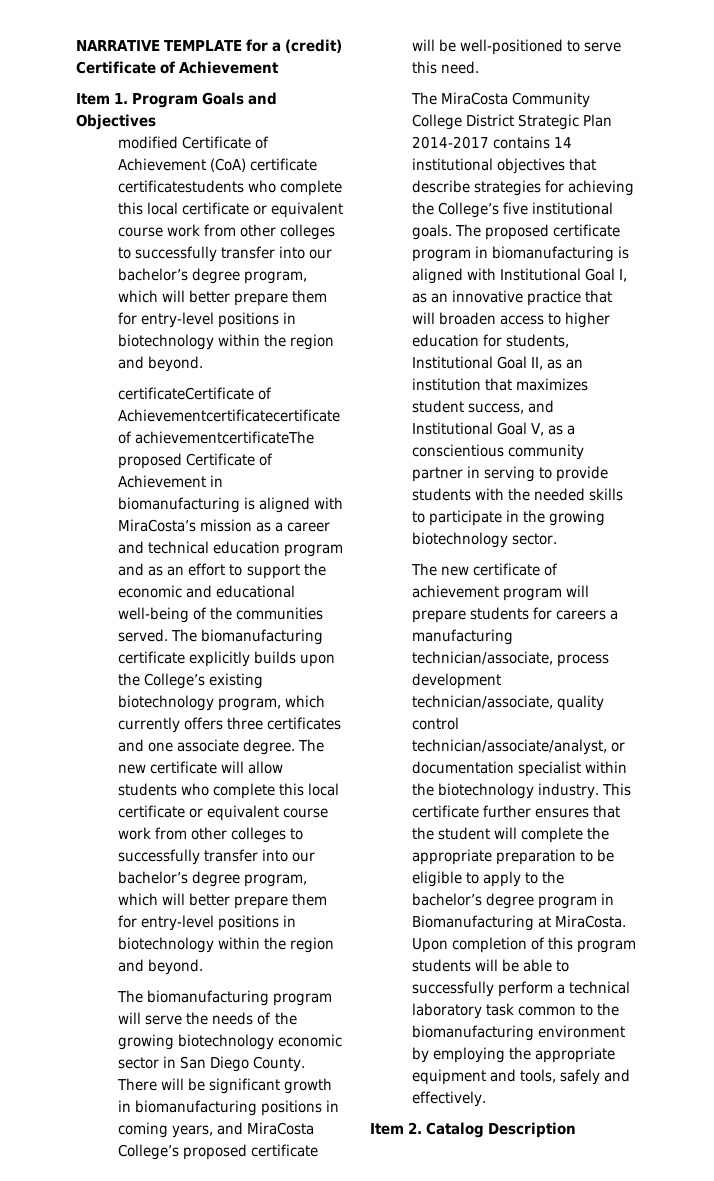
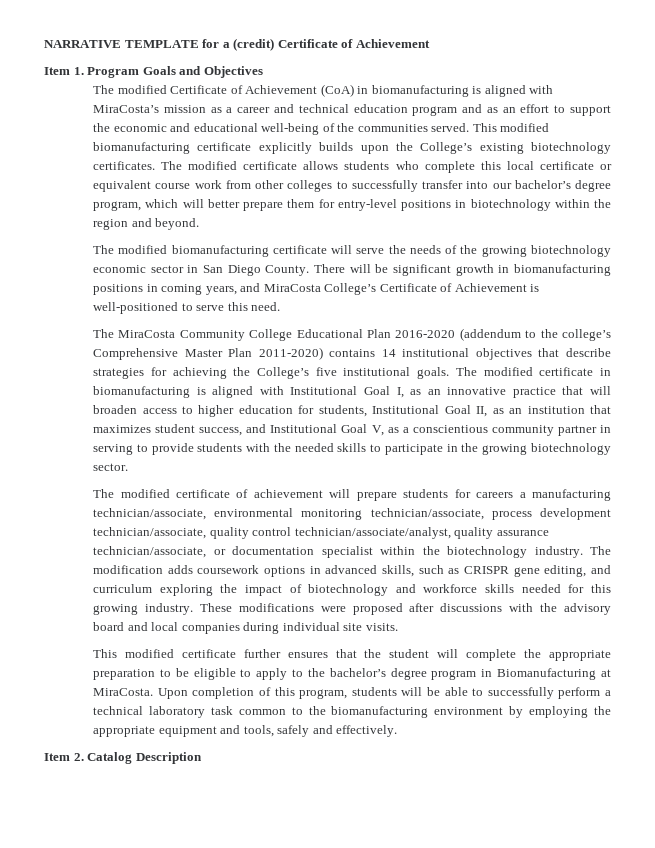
- modified Certificate of Achievement (CoA) certificate certificatestudents who complete this local certificate or equivalent course work from other colleges to successfully transfer into our bachelor’s degree program, which will better prepare them for entry-level positions in biotechnology within the region and beyond.
- certificateCertificate of Achievementcertificatecertificate of achievementcertificateThe proposed Certificate of Achievement in biomanufacturing is aligned with MiraCosta’s mission as a career and technical education program and as an effort to support the economic and educational well-being of the communities served.
+ The modified Certificate of Achievement (CoA) in biomanufacturing is aligned with MiraCosta’s mission as a career and technical education program and as an effort to support the economic and educational well-being of the communities served.
- The biomanufacturing certificate explicitly builds upon the College’s existing biotechnology program, which currently offers three certificates and one associate degree. The new certificate will allow students who complete this local certificate or equivalent course work from other colleges to successfully transfer into our bachelor’s degree program, which will better prepare them for entry-level positions in biotechnology within the region and beyond.
+ This modified biomanufacturing certificate explicitly builds upon the College’s existing biotechnology certificates. The modified certificate allows students who complete this local certificate or equivalent course work from other colleges to successfully transfer into our bachelor’s degree program, which will better prepare them for entry-level positions in biotechnology within the region and beyond.
- The biomanufacturing program will serve the needs of the growing biotechnology economic sector in San Diego County.
+ The modified biomanufacturing certificate will serve the needs of the growing biotechnology economic sector in San Diego County.
- There will be significant growth in biomanufacturing positions in coming years, and MiraCosta College’s proposed certificate will be well-positioned to serve this need.
+ There will be significant growth in biomanufacturing positions in coming years, and MiraCosta College’s Certificate of Achievement is well-positioned to serve this need.
- The MiraCosta Community College District Strategic Plan 2014-2017 contains 14 institutional objectives that describe strategies for achieving the College’s five institutional goals.
+ The MiraCosta Community College Educational Plan 2016-2020 (addendum to the college’s Comprehensive Master Plan 2011-2020) contains 14 institutional objectives that describe strategies for achieving the College’s five institutional goals.
- The proposed certificate program in biomanufacturing is aligned with Institutional Goal I, as an innovative practice that will broaden access to higher education for students, Institutional Goal II, as an institution that maximizes student success, and Institutional Goal V, as a conscientious community partner in serving to provide students with the needed skills to participate in the growing biotechnology sector.
+ The modified certificate in biomanufacturing is aligned with Institutional Goal I, as an innovative practice that will broaden access to higher education for students, Institutional Goal II, as an institution that maximizes student success, and Institutional Goal V, as a conscientious community partner in serving to provide students with the needed skills to participate in the growing biotechnology sector.
- The new certificate of achievement program will prepare students for careers a manufacturing technician/associate, process development technician/associate, quality control technician/associate/analyst, or documentation specialist within the biotechnology industry.
+ The modified certificate of achievement will prepare students for careers a manufacturing technician/associate, environmental monitoring technician/associate, process development technician/associate, quality control technician/associate/analyst, quality assurance technician/associate, or documentation specialist within the biotechnology industry.
- This certificate further ensures that the student will complete the appropriate preparation to be eligible to apply to the bachelor’s degree program in Biomanufacturing at MiraCosta.
+ The modification adds coursework options in advanced skills, such as CRISPR gene editing, and curriculum exploring the impact of biotechnology and workforce skills needed for this growing industry. These modifications were proposed after discussions with the advisory board and local companies during individual site visits.
+ This modified certificate further ensures that the student will complete the appropriate preparation to be eligible to apply to the bachelor’s degree program in Biomanufacturing at MiraCosta.
- Upon completion of this program students will be able to successfully perform a technical laboratory task common to the biomanufacturing environment by employing the appropriate equipment and tools, safely and effectively.
+ Upon completion of this program, students will be able to successfully perform a technical laboratory task common to the biomanufacturing environment by employing the appropriate equipment and tools, safely and effectively.

